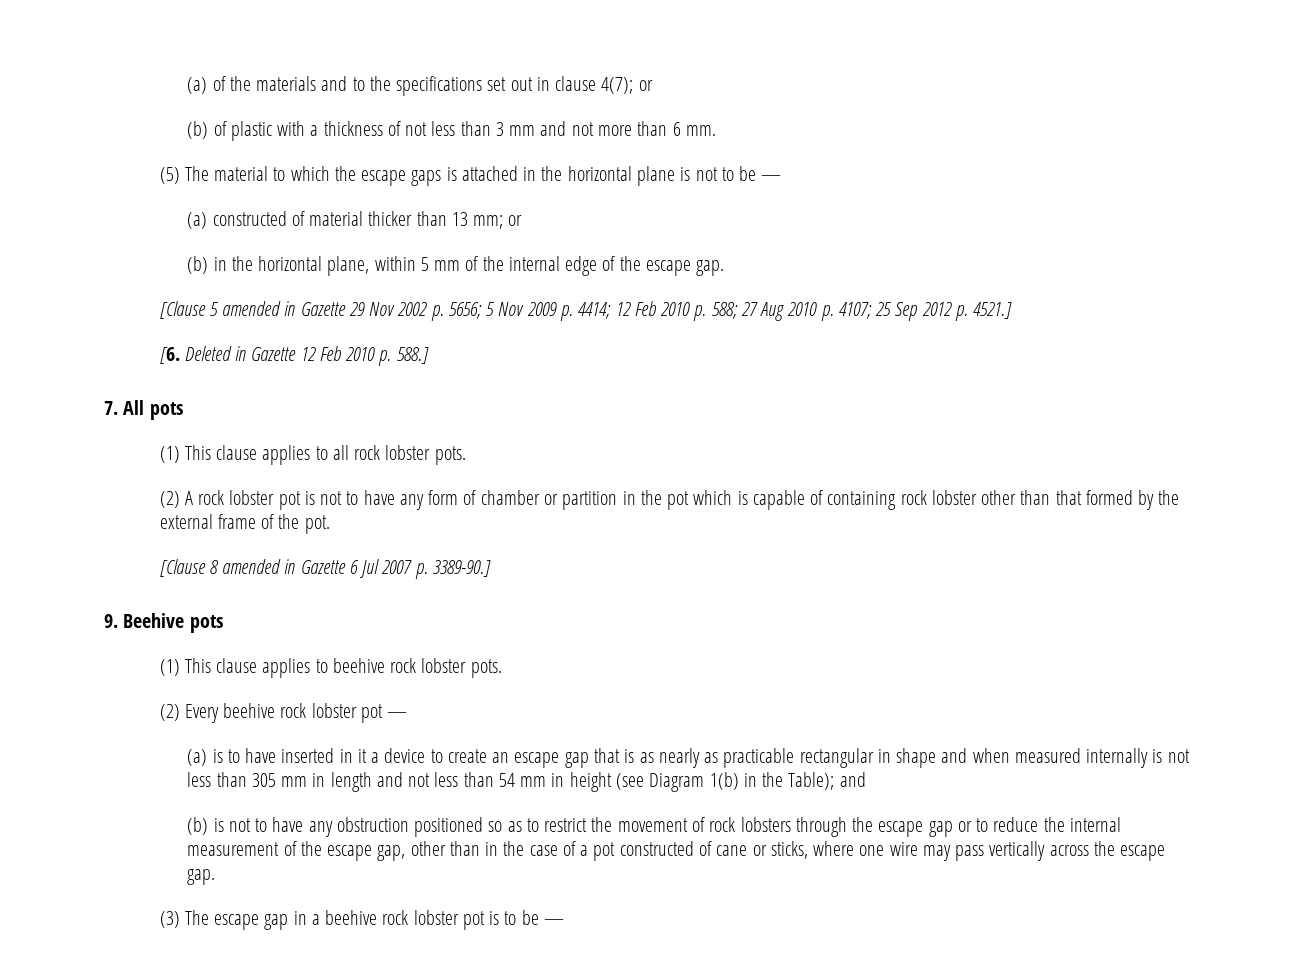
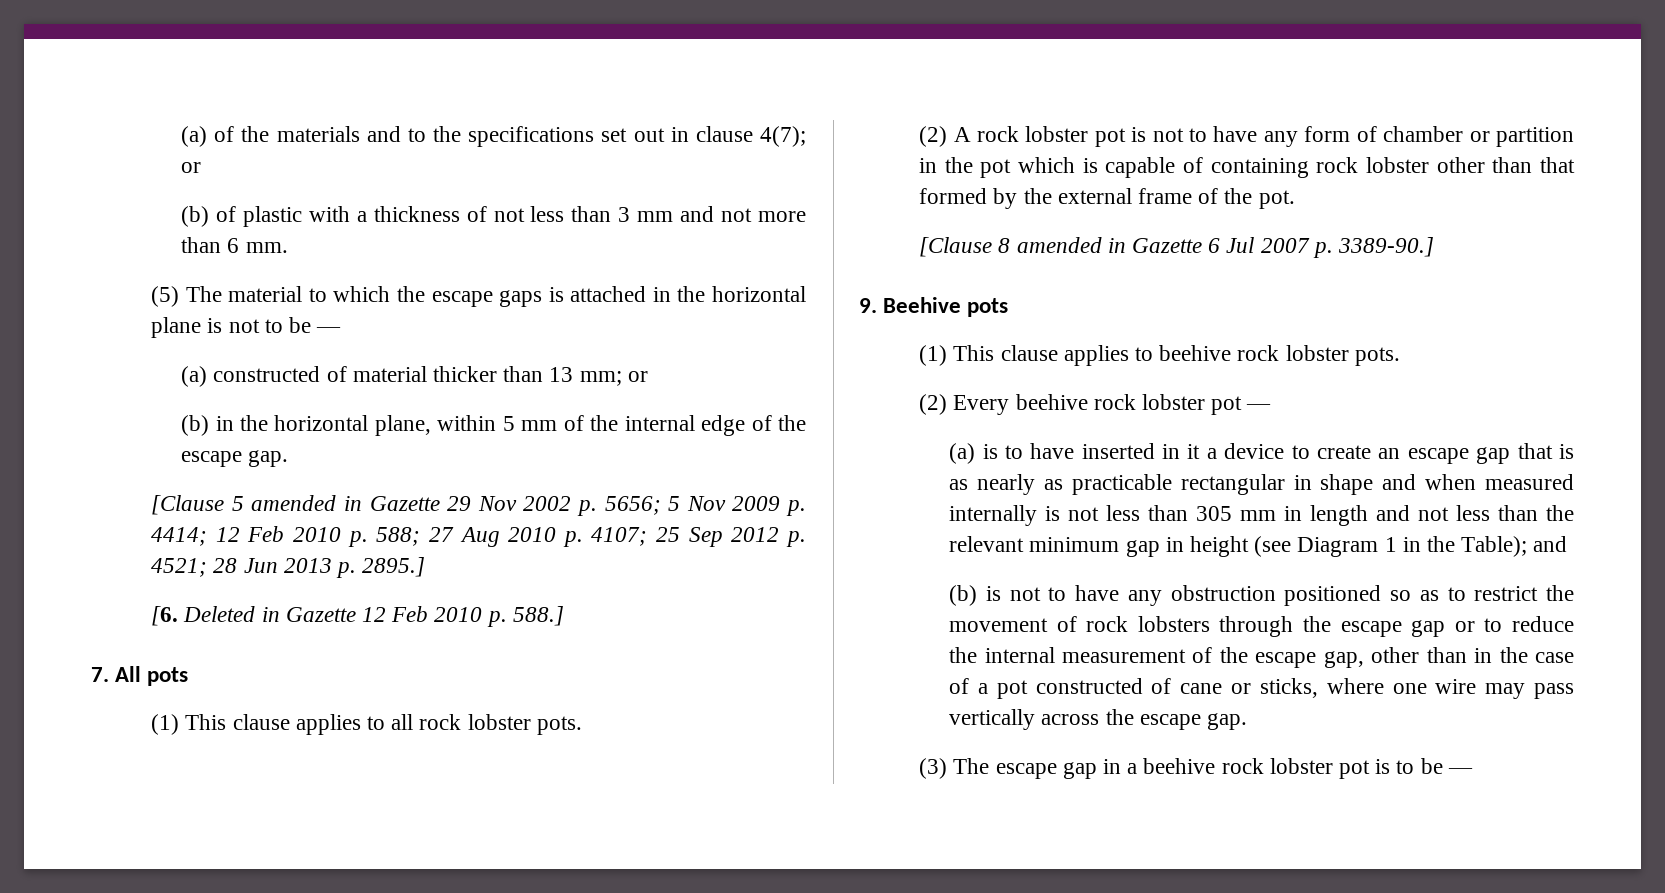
- [Clause 5 amended in Gazette 29 Nov 2002 p. 5656; 5 Nov 2009 p. 4414; 12 Feb 2010 p. 588; 27 Aug 2010 p. 4107; 25 Sep 2012 p. 4521.]
+ [Clause 5 amended in Gazette 29 Nov 2002 p. 5656; 5 Nov 2009 p. 4414; 12 Feb 2010 p. 588; 27 Aug 2010 p. 4107; 25 Sep 2012 p. 4521; 28 Jun 2013 p. 2895.]
- (a) is to have inserted in it a device to create an escape gap that is as nearly as practicable rectangular in shape and when measured internally is not less than 305 mm in length and not less than 54 mm in height (see Diagram 1(b) in the Table); and
+ (a) is to have inserted in it a device to create an escape gap that is as nearly as practicable rectangular in shape and when measured internally is not less than 305 mm in length and not less than the relevant minimum gap in height (see Diagram 1 in the Table); and

